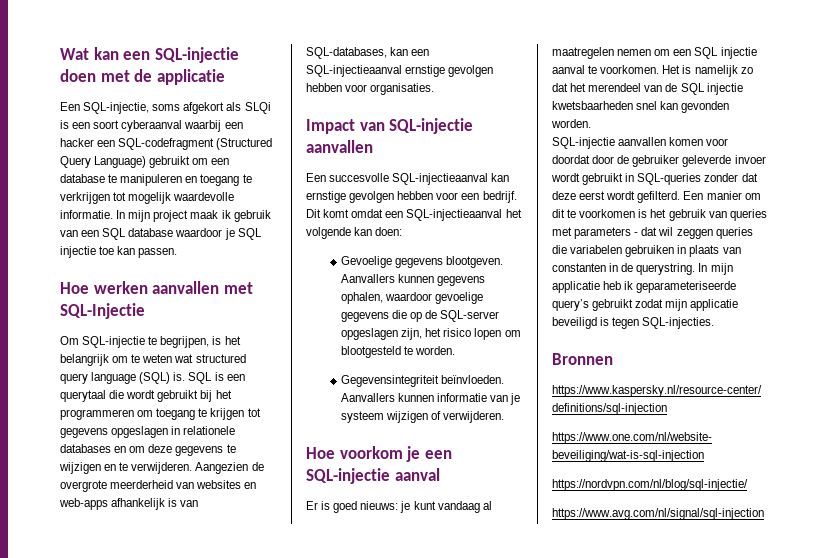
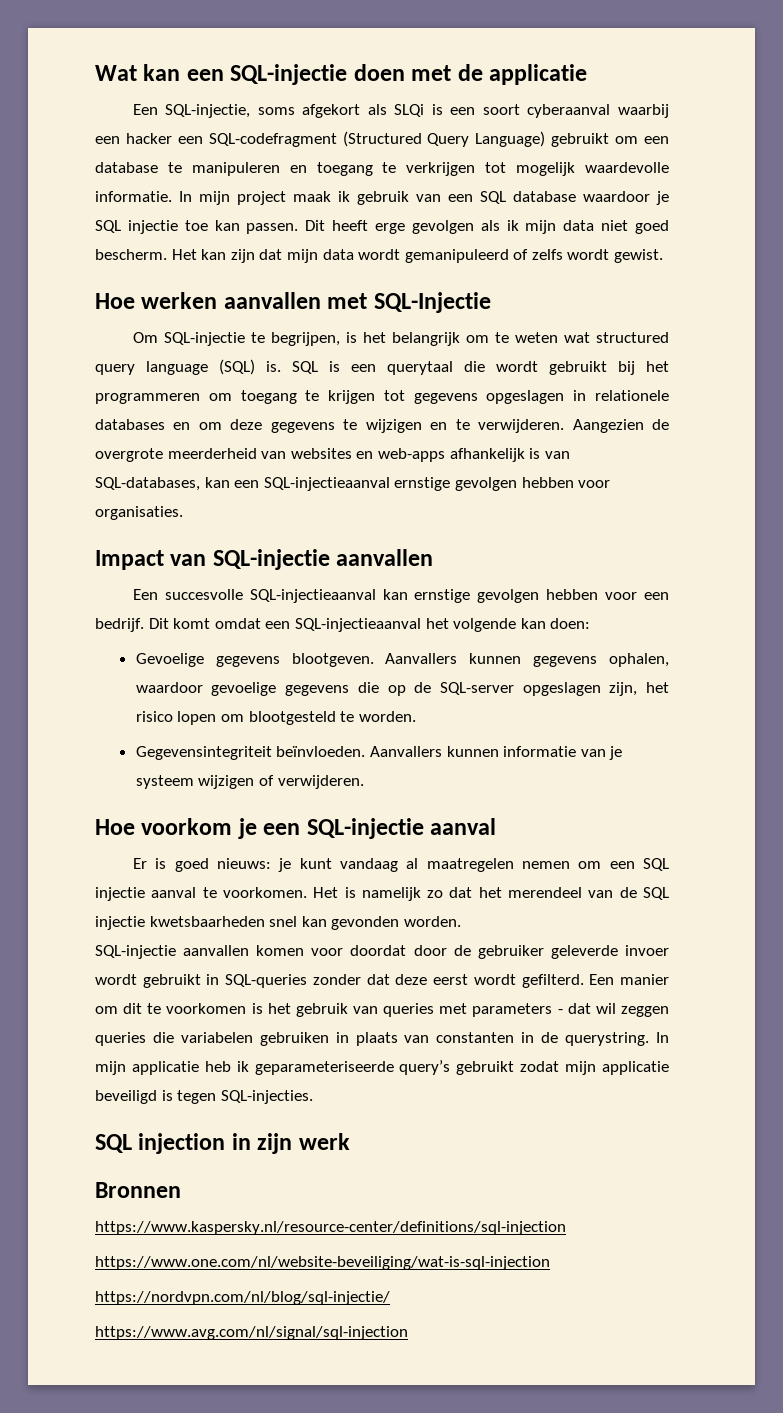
+ Dit heeft erge gevolgen als ik mijn data niet goed bescherm. Het kan zijn dat mijn data wordt gemanipuleerd of zelfs wordt gewist.
+ SQL injection in zijn werk

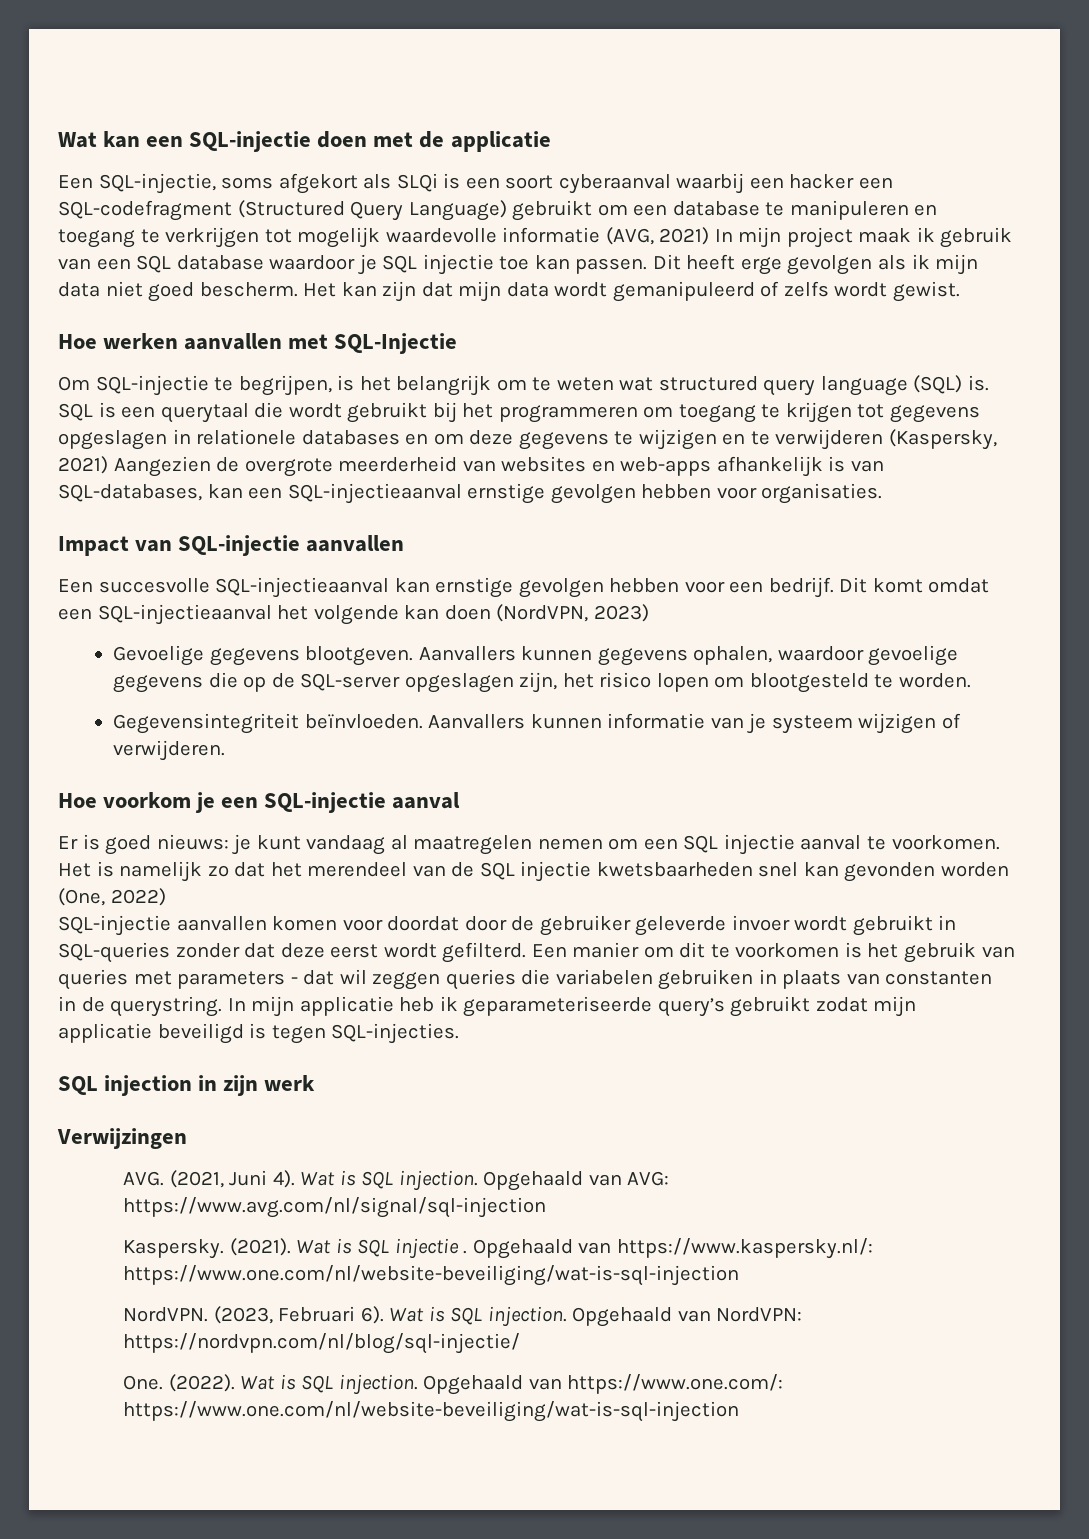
- Een SQL-injectie, soms afgekort als SLQi is een soort cyberaanval waarbij een hacker een SQL-codefragment (Structured Query Language) gebruikt om een database te manipuleren en toegang te verkrijgen tot mogelijk waardevolle informatie. In mijn project maak ik gebruik van een SQL database waardoor je SQL injectie toe kan passen.
+ Een SQL-injectie, soms afgekort als SLQi is een soort cyberaanval waarbij een hacker een SQL-codefragment (Structured Query Language) gebruikt om een database te manipuleren en toegang te verkrijgen tot mogelijk waardevolle informatie (AVG, 2021) In mijn project maak ik gebruik van een SQL database waardoor je SQL injectie toe kan passen.
- SQL is een querytaal die wordt gebruikt bij het programmeren om toegang te krijgen tot gegevens opgeslagen in relationele databases en om deze gegevens te wijzigen en te verwijderen. Aangezien de overgrote meerderheid van websites en web-apps afhankelijk is van SQL-databases, kan een SQL-injectieaanval ernstige gevolgen hebben voor organisaties.
+ SQL is een querytaal die wordt gebruikt bij het programmeren om toegang te krijgen tot gegevens opgeslagen in relationele databases en om deze gegevens te wijzigen en te verwijderen (Kaspersky, 2021) Aangezien de overgrote meerderheid van websites en web-apps afhankelijk is van SQL-databases, kan een SQL-injectieaanval ernstige gevolgen hebben voor organisaties.
- Dit komt omdat een SQL-injectieaanval het volgende kan doen:
+ Dit komt omdat een SQL-injectieaanval het volgende kan doen (NordVPN, 2023)
- Het is namelijk zo dat het merendeel van de SQL injectie kwetsbaarheden snel kan gevonden worden.
+ Het is namelijk zo dat het merendeel van de SQL injectie kwetsbaarheden snel kan gevonden worden (One, 2022)
- Bronnen
- https://www.kaspersky.nl/resource-center/definitions/sql-injection
- https://www.one.com/nl/website-beveiliging/wat-is-sql-injection
- https://nordvpn.com/nl/blog/sql-injectie/
- https://www.avg.com/nl/signal/sql-injection
+ Verwijzingen
+ AVG. (2021, Juni 4). Wat is SQL injection. Opgehaald van AVG: https://www.avg.com/nl/signal/sql-injection
+ Kaspersky. (2021). Wat is SQL injectie . Opgehaald van https://www.kaspersky.nl/: https://www.one.com/nl/website-beveiliging/wat-is-sql-injection
+ NordVPN. (2023, Februari 6). Wat is SQL injection. Opgehaald van NordVPN: https://nordvpn.com/nl/blog/sql-injectie/
+ One. (2022). Wat is SQL injection. Opgehaald van https://www.one.com/: https://www.one.com/nl/website-beveiliging/wat-is-sql-injection

